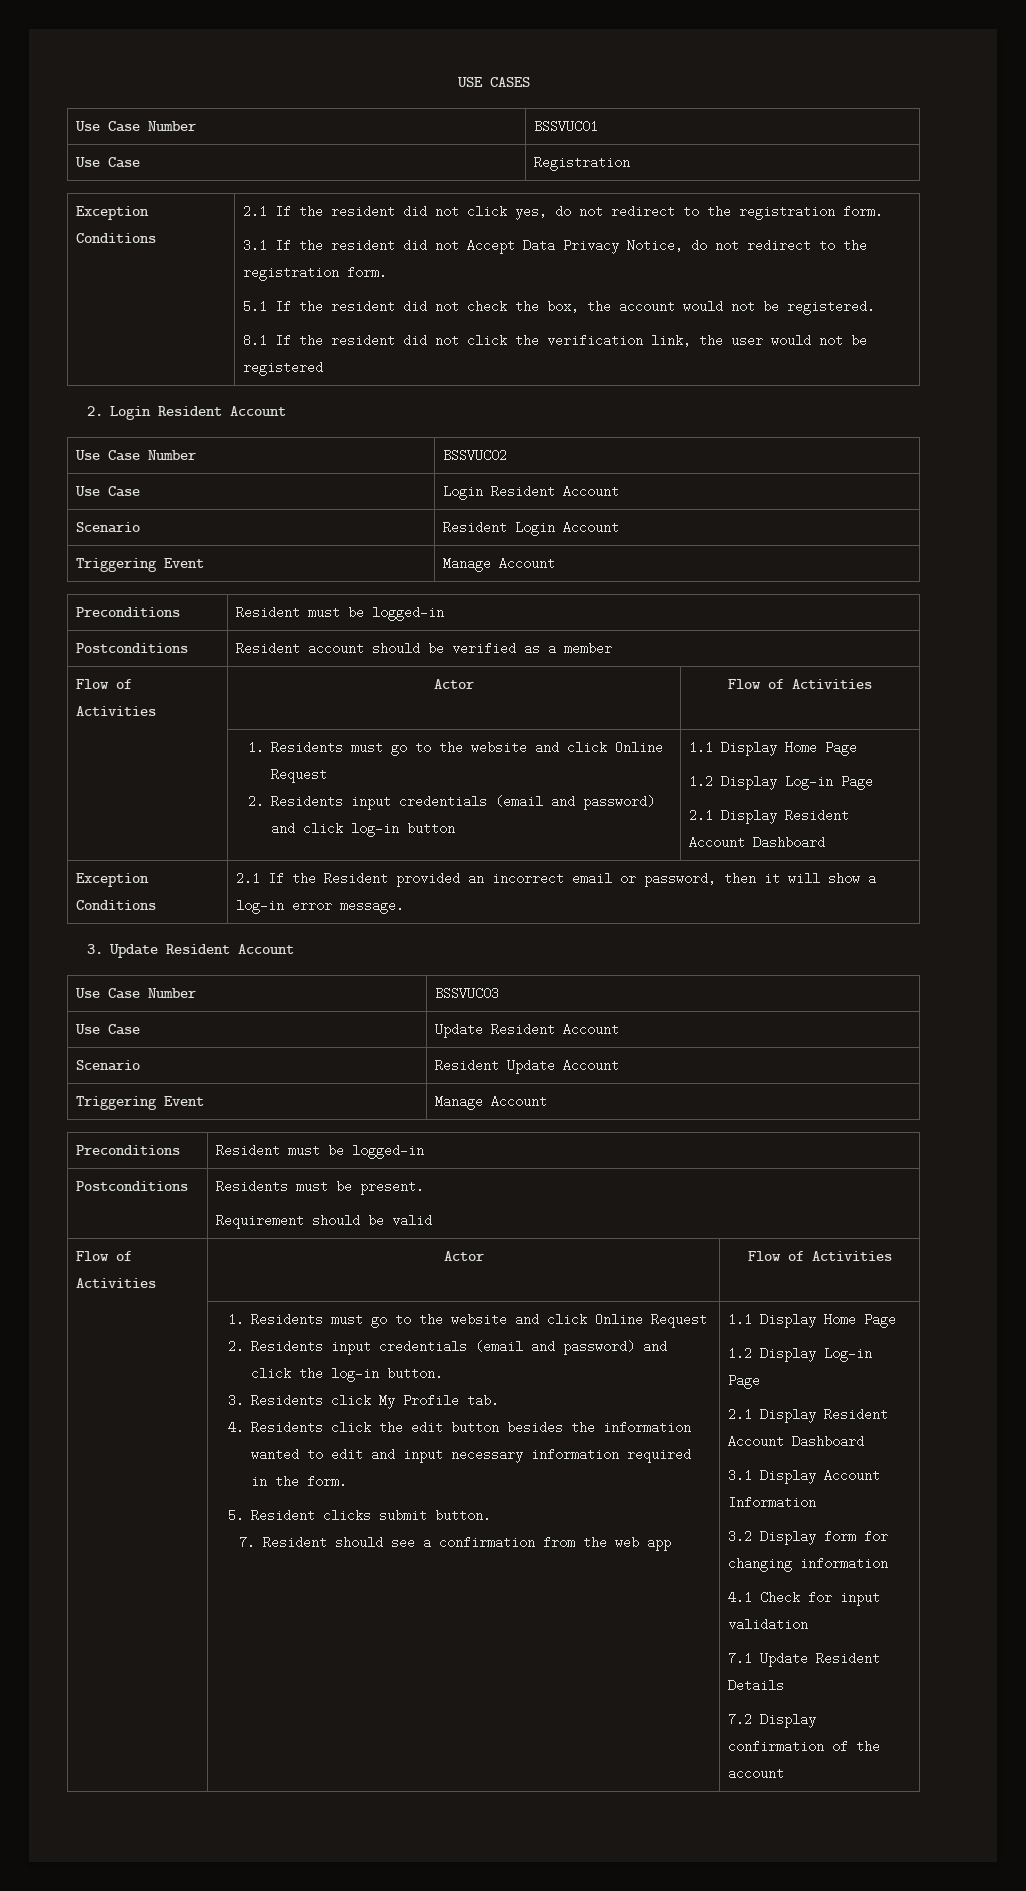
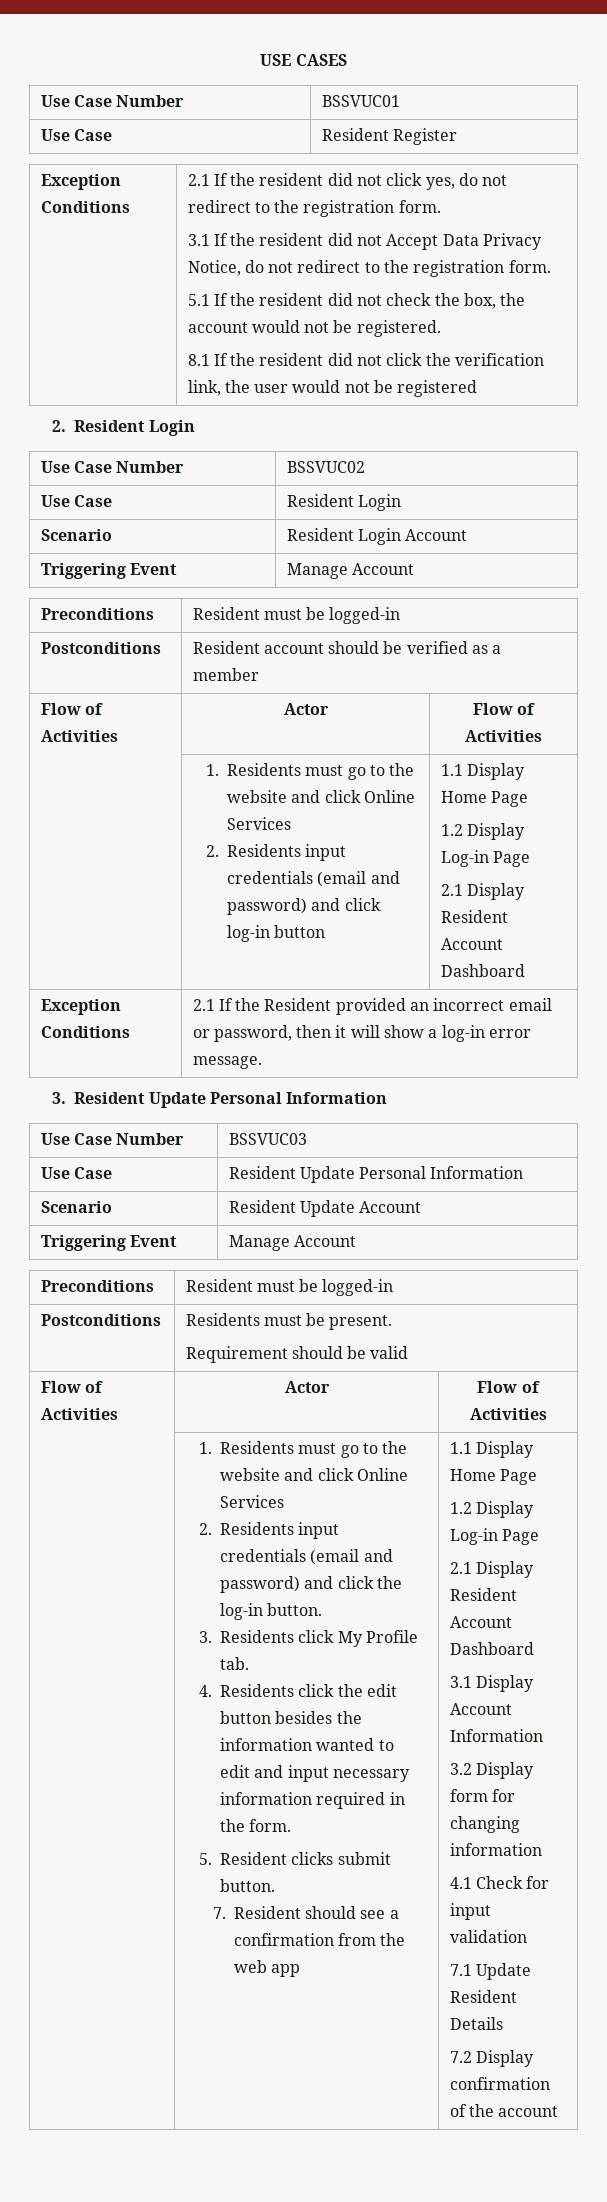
- Use Case | Registration
+ Use Case | Resident Register
- 2. Login Resident Account
+ 2. Resident Login
- Use Case | Login Resident Account
+ Use Case | Resident Login
  Postconditions | Resident account should be verified as a member
  Flow of Activities | Actor | Flow of Activities
- | 1. Residents must go to the website and click Online Request
+ | 1. Residents must go to the website and click Online Services
- 3. Update Resident Account
+ 3. Resident Update Personal Information
- Use Case | Update Resident Account
+ Use Case | Resident Update Personal Information
  Postconditions | Residents must be present.
  Requirement should be valid
  Flow of Activities | Actor | Flow of Activities
- | 1. Residents must go to the website and click Online Request
+ | 1. Residents must go to the website and click Online Services

